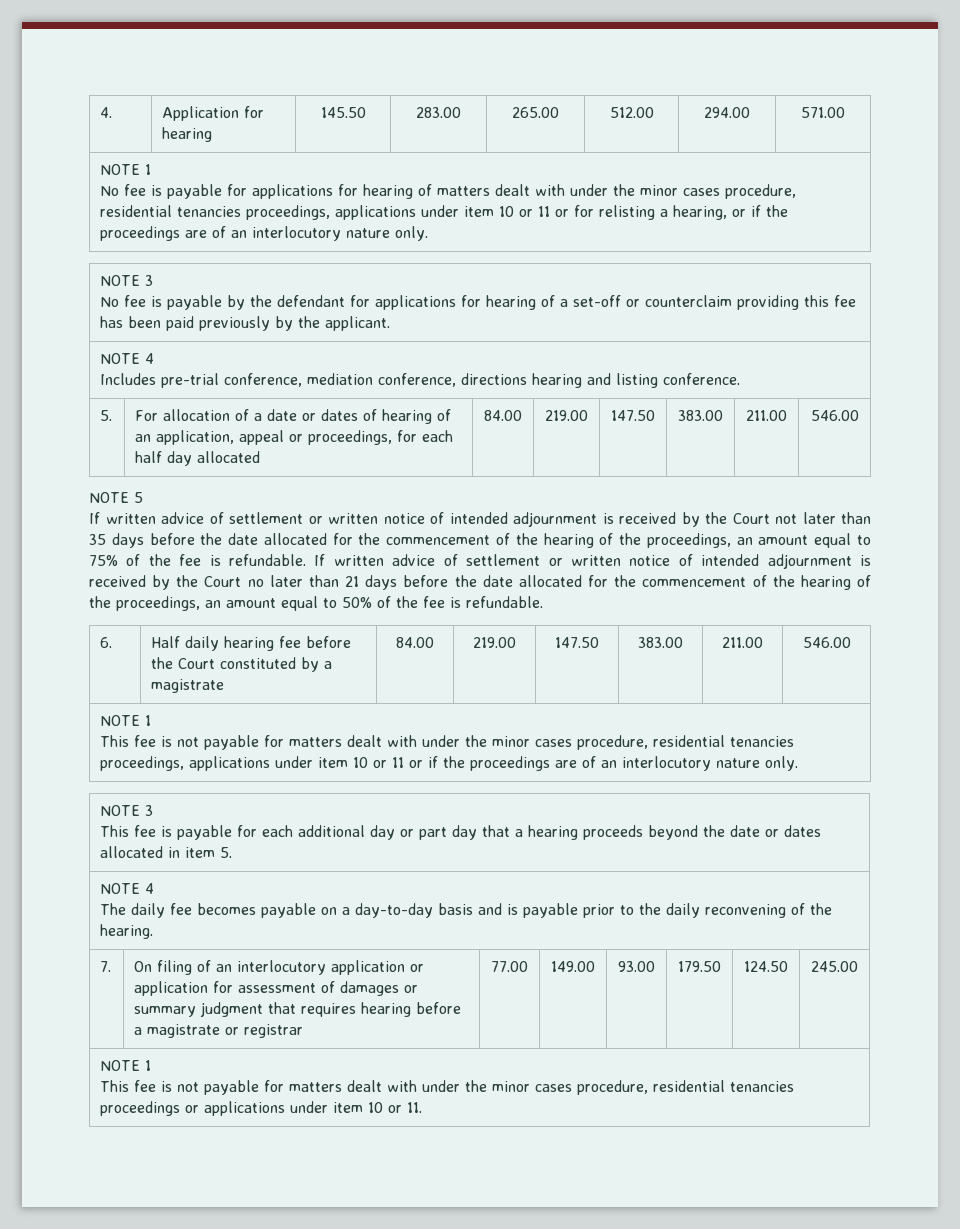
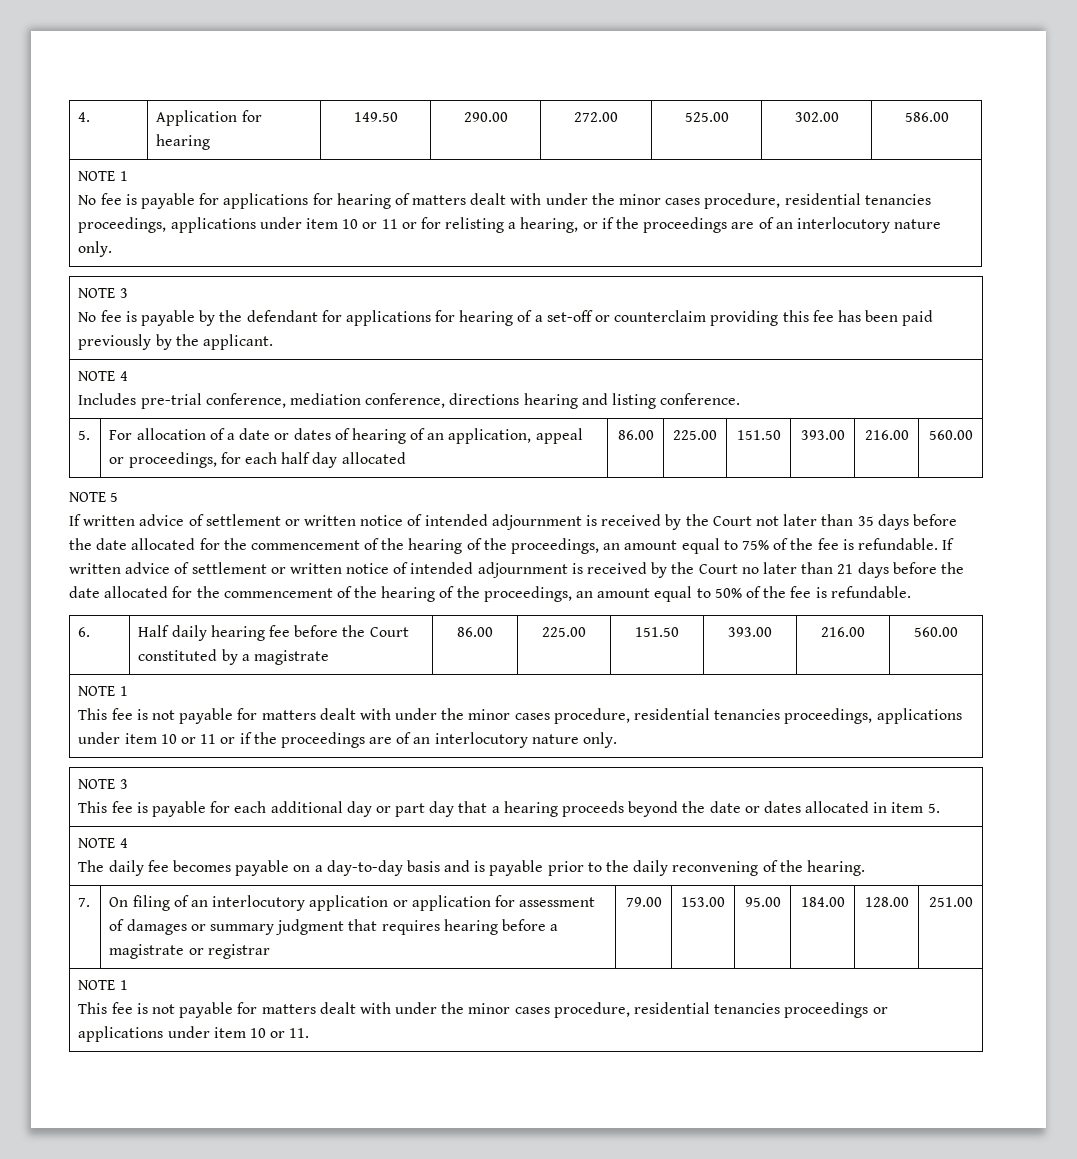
- 4. | Application for hearing | 145.50 | 283.00 | 265.00 | 512.00 | 294.00 | 571.00
+ 4. | Application for hearing | 149.50 | 290.00 | 272.00 | 525.00 | 302.00 | 586.00
- 5. | For allocation of a date or dates of hearing of an application, appeal or proceedings, for each half day allocated | 84.00 | 219.00 | 147.50 | 383.00 | 211.00 | 546.00
+ 5. | For allocation of a date or dates of hearing of an application, appeal or proceedings, for each half day allocated | 86.00 | 225.00 | 151.50 | 393.00 | 216.00 | 560.00
- 6. | Half daily hearing fee before the Court constituted by a magistrate | 84.00 | 219.00 | 147.50 | 383.00 | 211.00 | 546.00
+ 6. | Half daily hearing fee before the Court constituted by a magistrate | 86.00 | 225.00 | 151.50 | 393.00 | 216.00 | 560.00
- 7. | On filing of an interlocutory application or application for assessment of damages or summary judgment that requires hearing before a magistrate or registrar | 77.00 | 149.00 | 93.00 | 179.50 | 124.50 | 245.00
+ 7. | On filing of an interlocutory application or application for assessment of damages or summary judgment that requires hearing before a magistrate or registrar | 79.00 | 153.00 | 95.00 | 184.00 | 128.00 | 251.00

